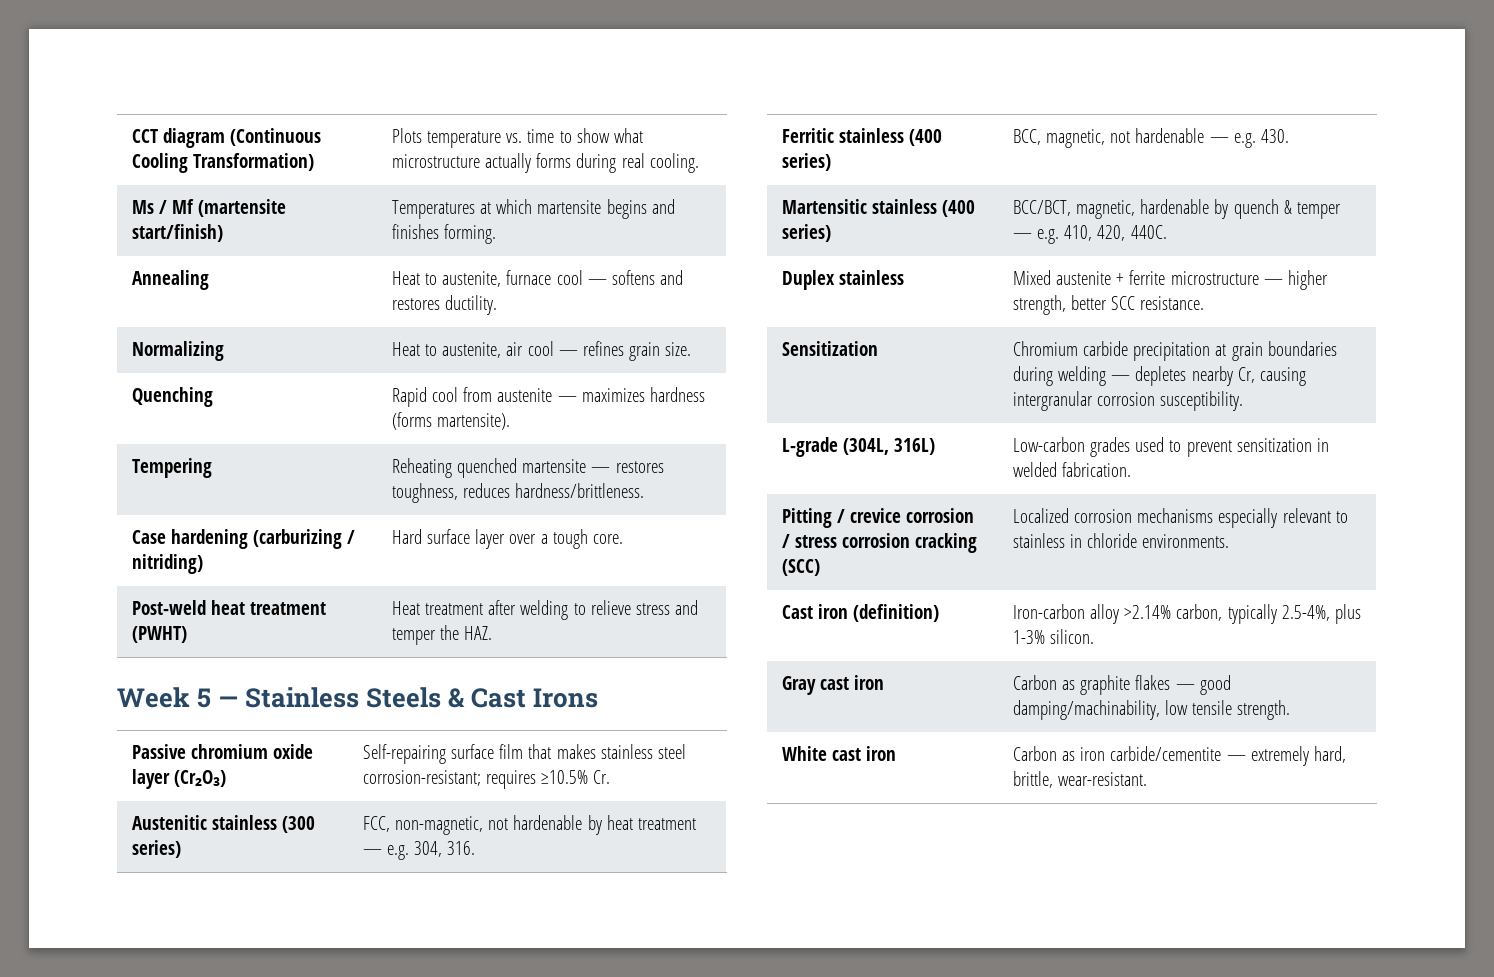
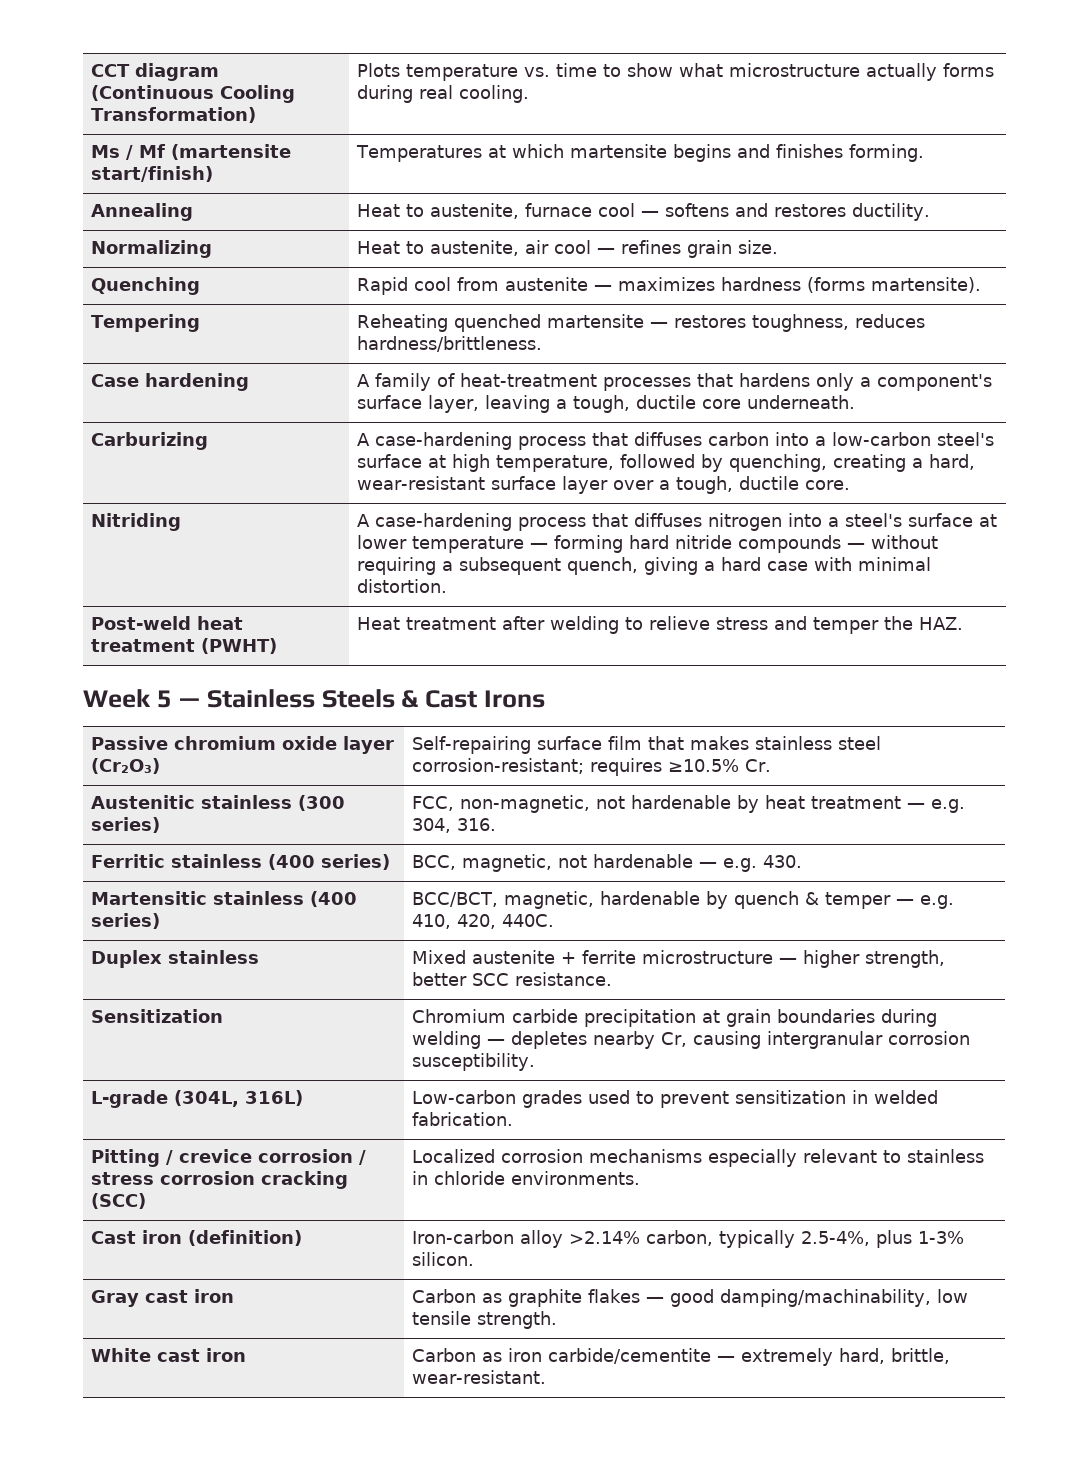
- Case hardening (carburizing / nitriding) | Hard surface layer over a tough core.
+ Case hardening | A family of heat-treatment processes that hardens only a component's surface layer, leaving a tough, ductile core underneath.
+ Carburizing | A case-hardening process that diffuses carbon into a low-carbon steel's surface at high temperature, followed by quenching, creating a hard, wear-resistant surface layer over a tough, ductile core.
+ Nitriding | A case-hardening process that diffuses nitrogen into a steel's surface at lower temperature — forming hard nitride compounds — without requiring a subsequent quench, giving a hard case with minimal distortion.

